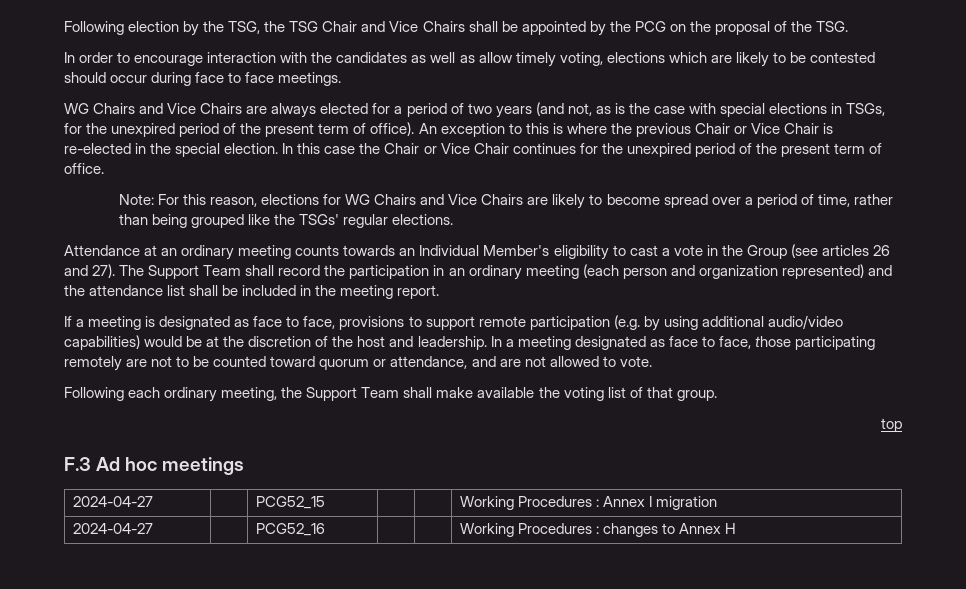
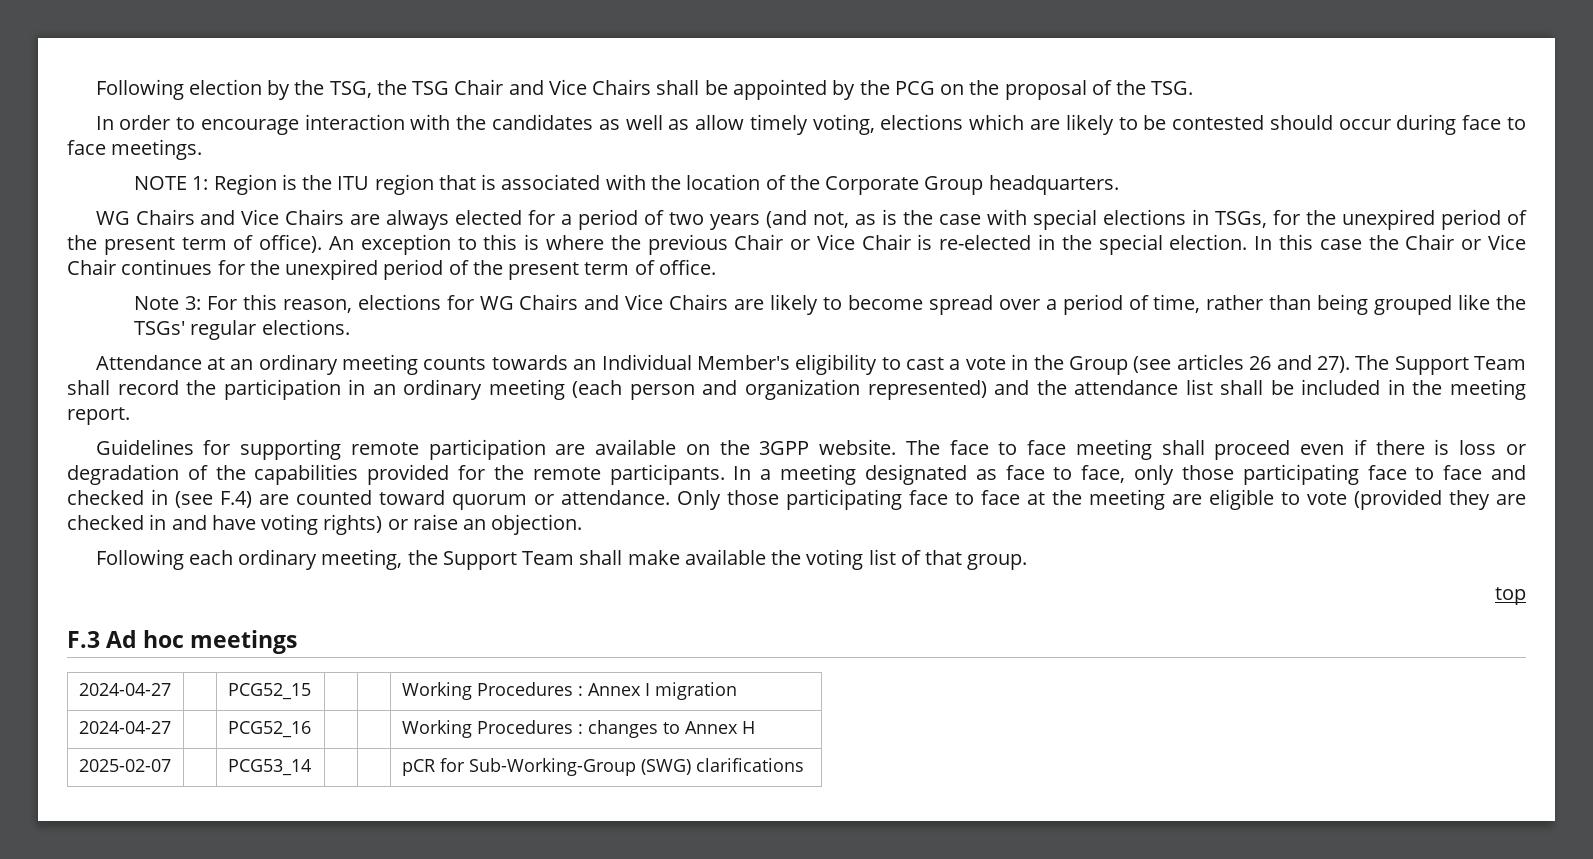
+ NOTE 1: Region is the ITU region that is associated with the location of the Corporate Group headquarters.
- Note: For this reason, elections for WG Chairs and Vice Chairs are likely to become spread over a period of time, rather than being grouped like the TSGs' regular elections.
+ Note 3: For this reason, elections for WG Chairs and Vice Chairs are likely to become spread over a period of time, rather than being grouped like the TSGs' regular elections.
- If a meeting is designated as face to face, provisions to support remote participation (e.g. by using additional audio/video capabilities) would be at the discretion of the host and leadership.
+ Guidelines for supporting remote participation are available on the 3GPP website. The face to face meeting shall proceed even if there is loss or degradation of the capabilities provided for the remote participants.
- In a meeting designated as face to face, those participating remotely are not to be counted toward quorum or attendance, and are not allowed to vote.
+ In a meeting designated as face to face, only those participating face to face and checked in (see F.4) are counted toward quorum or attendance. Only those participating face to face at the meeting are eligible to vote (provided they are checked in and have voting rights) or raise an objection.
+ 2025-02-07 | | PCG53_14 | | | pCR for Sub-Working-Group (SWG) clarifications

